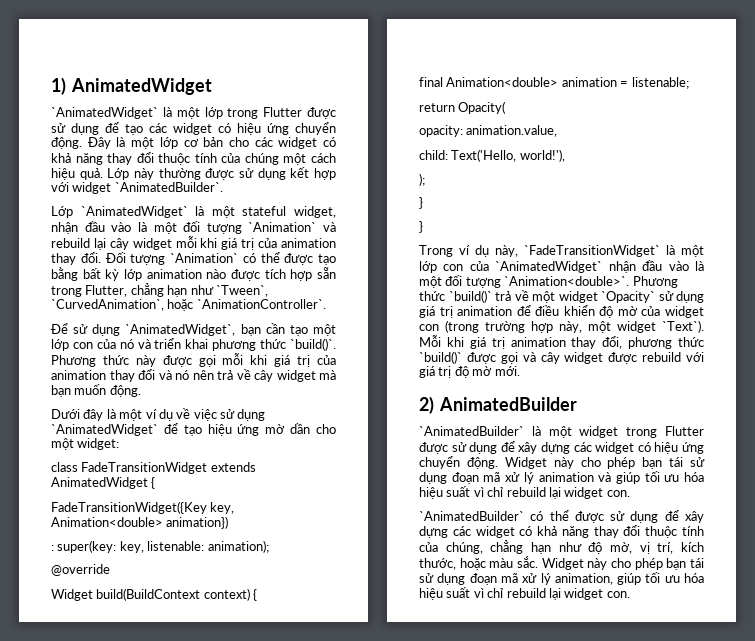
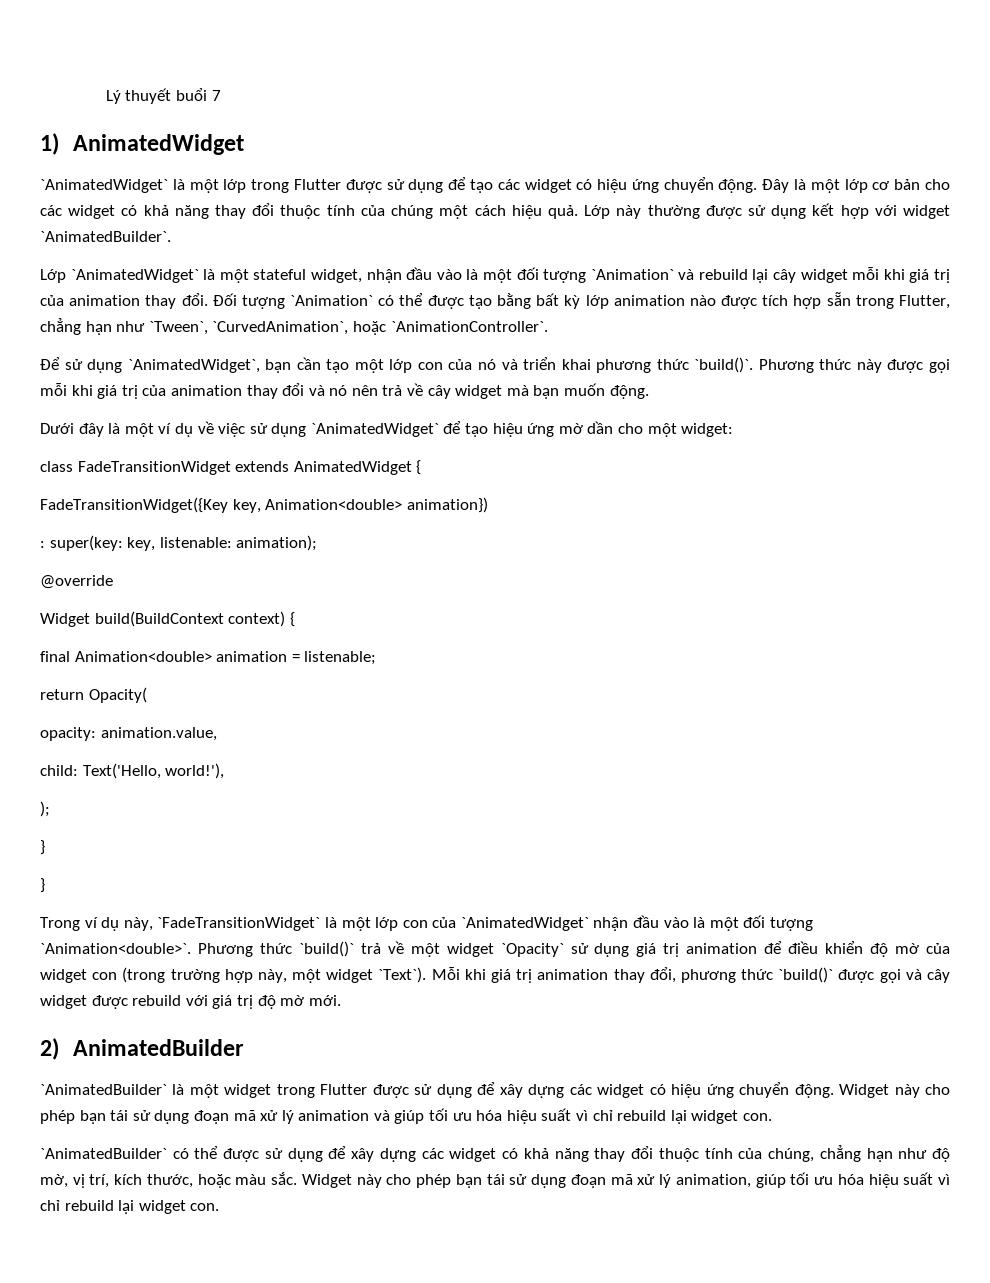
+ Lý thuyết buổi 7

